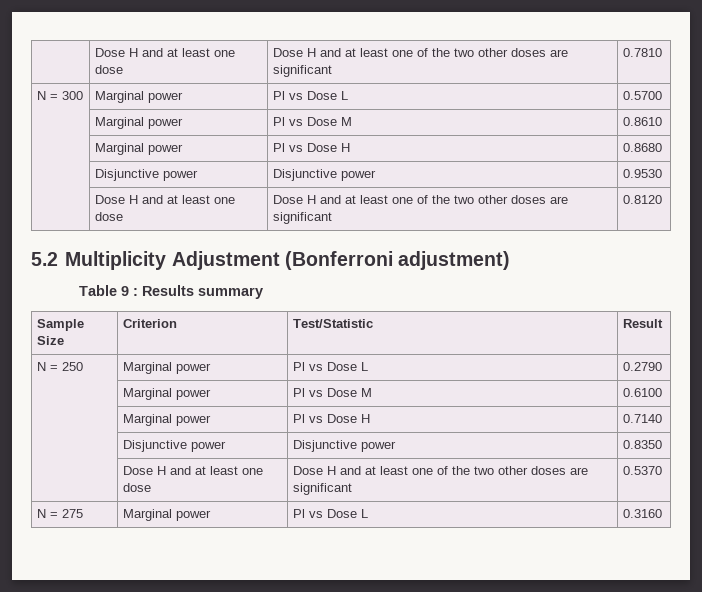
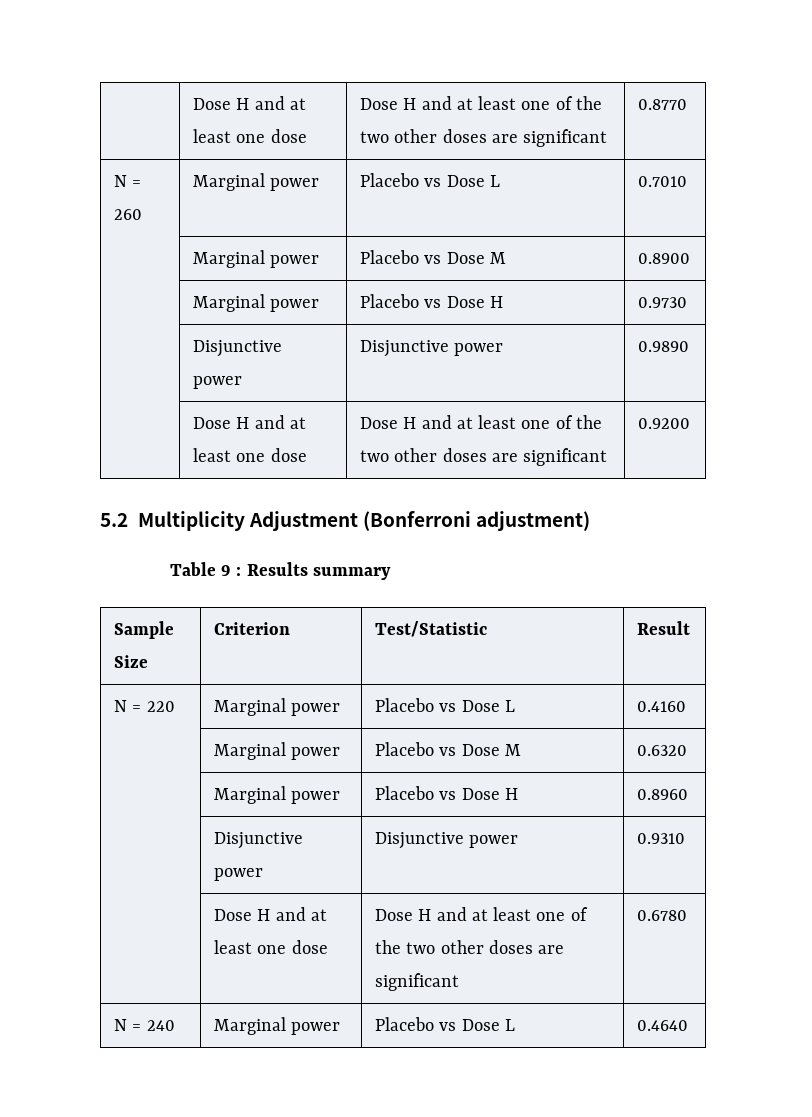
- | Dose H and at least one dose | Dose H and at least one of the two other doses are significant | 0.7810
- N = 300 | Marginal power | Pl vs Dose L | 0.5700
- | Marginal power | Pl vs Dose M | 0.8610
- | Marginal power | Pl vs Dose H | 0.8680
- | Disjunctive power | Disjunctive power | 0.9530
+ | Dose H and at least one dose | Dose H and at least one of the two other doses are significant | 0.8770
+ N = 260 | Marginal power | Placebo vs Dose L | 0.7010
+ | Marginal power | Placebo vs Dose M | 0.8900
+ | Marginal power | Placebo vs Dose H | 0.9730
+ | Disjunctive power | Disjunctive power | 0.9890
- | Dose H and at least one dose | Dose H and at least one of the two other doses are significant | 0.8120
+ | Dose H and at least one dose | Dose H and at least one of the two other doses are significant | 0.9200
- N = 250 | Marginal power | Pl vs Dose L | 0.2790
- | Marginal power | Pl vs Dose M | 0.6100
- | Marginal power | Pl vs Dose H | 0.7140
- | Disjunctive power | Disjunctive power | 0.8350
+ N = 220 | Marginal power | Placebo vs Dose L | 0.4160
+ | Marginal power | Placebo vs Dose M | 0.6320
+ | Marginal power | Placebo vs Dose H | 0.8960
+ | Disjunctive power | Disjunctive power | 0.9310
- | Dose H and at least one dose | Dose H and at least one of the two other doses are significant | 0.5370
- N = 275 | Marginal power | Pl vs Dose L | 0.3160
+ | Dose H and at least one dose | Dose H and at least one of the two other doses are significant | 0.6780
+ N = 240 | Marginal power | Placebo vs Dose L | 0.4640

